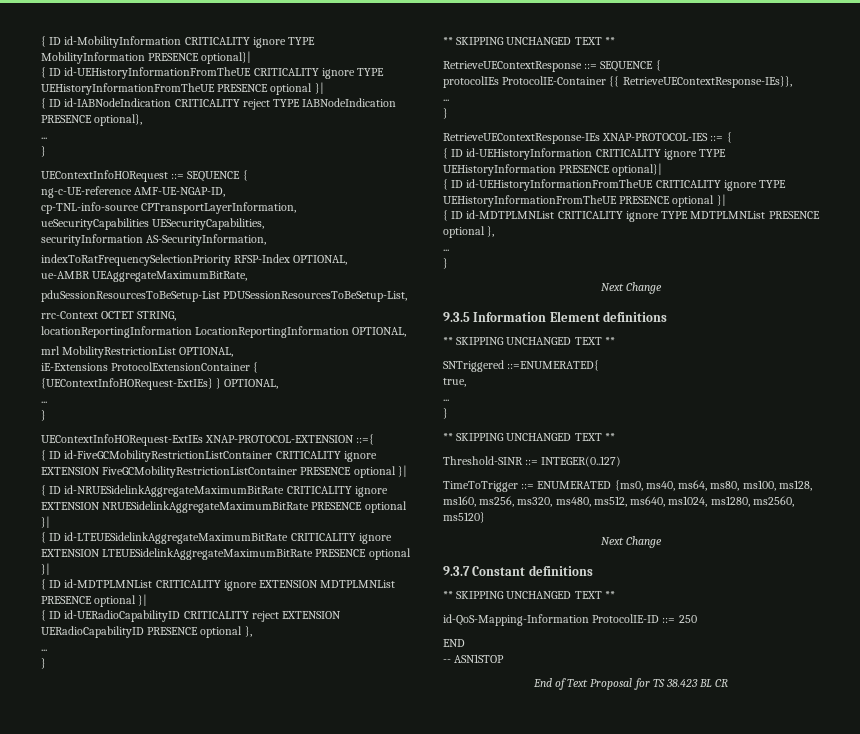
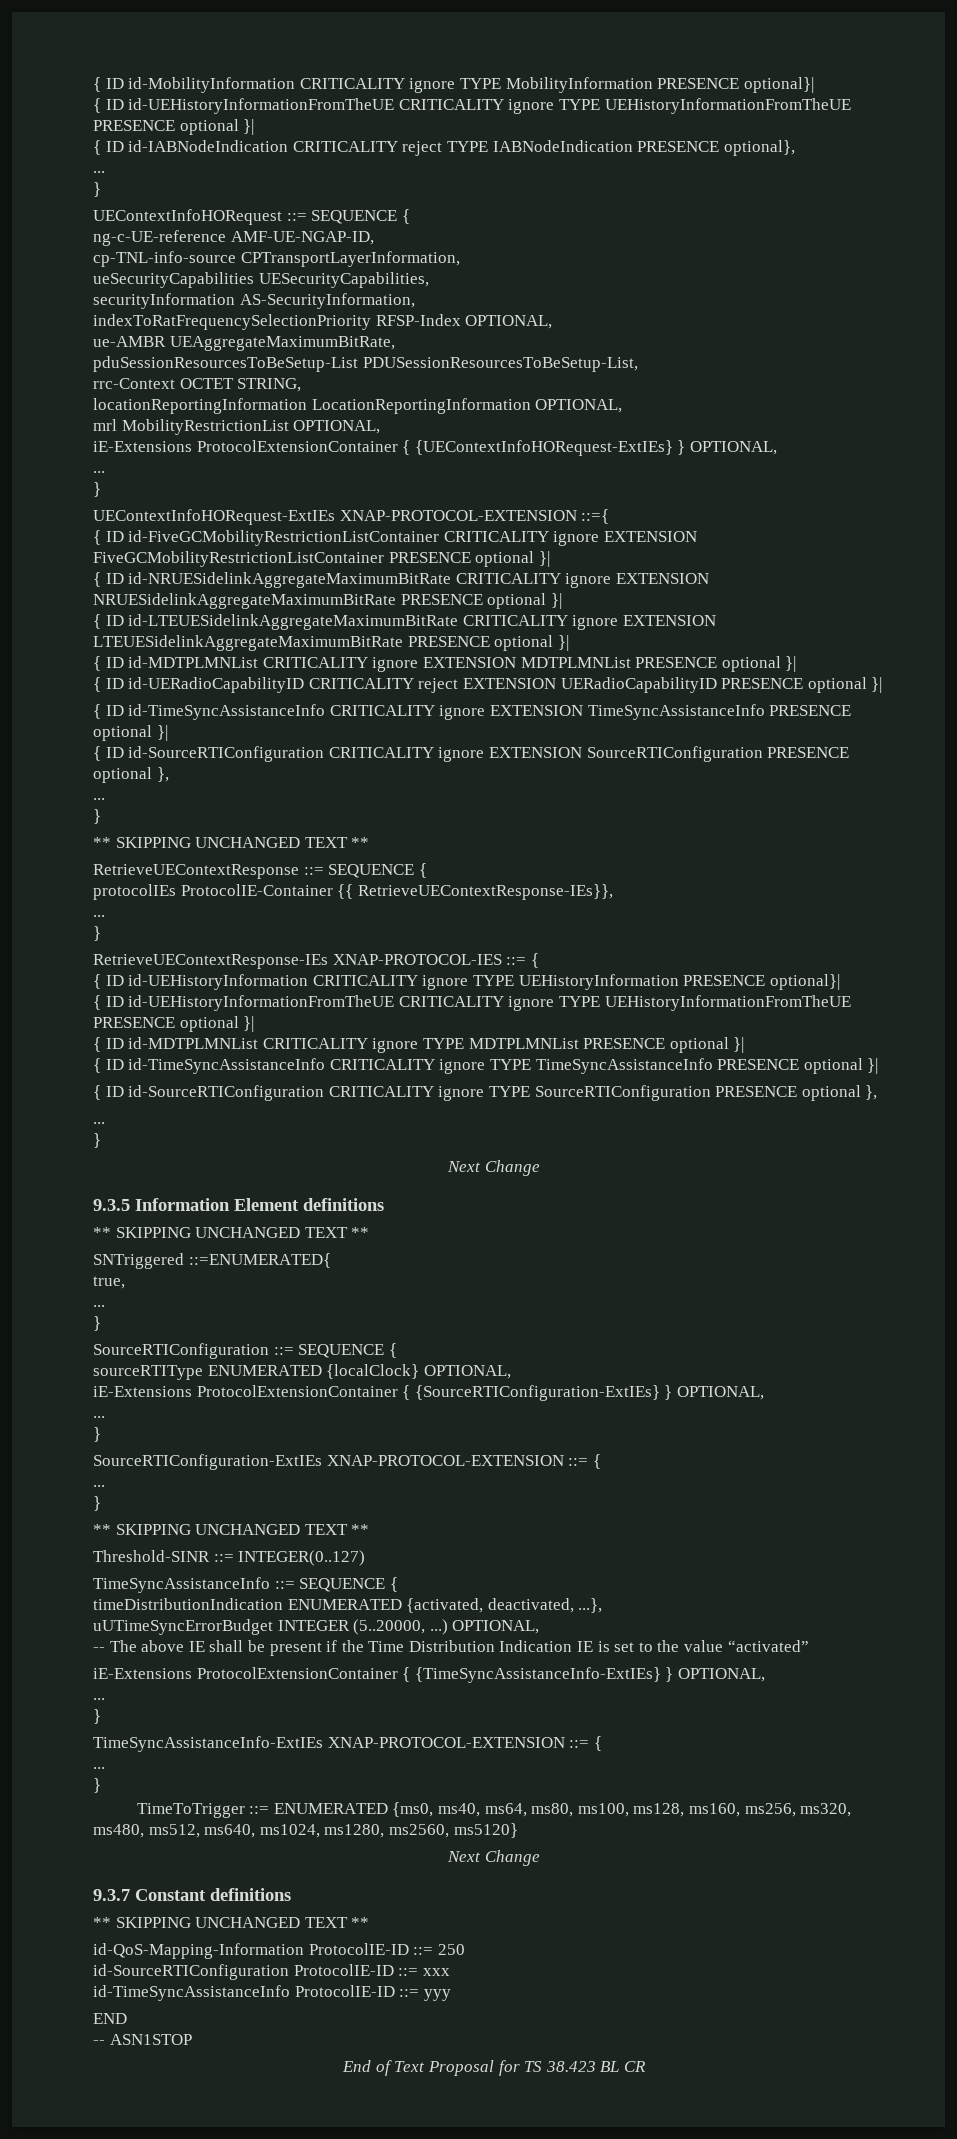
- { ID id-UERadioCapabilityID CRITICALITY reject EXTENSION UERadioCapabilityID PRESENCE optional },
+ { ID id-UERadioCapabilityID CRITICALITY reject EXTENSION UERadioCapabilityID PRESENCE optional }|
+ { ID id-TimeSyncAssistanceInfo CRITICALITY ignore EXTENSION TimeSyncAssistanceInfo PRESENCE optional }|
+ { ID id-SourceRTIConfiguration CRITICALITY ignore EXTENSION SourceRTIConfiguration PRESENCE optional },
- { ID id-MDTPLMNList CRITICALITY ignore TYPE MDTPLMNList PRESENCE optional },
+ { ID id-MDTPLMNList CRITICALITY ignore TYPE MDTPLMNList PRESENCE optional }|
+ { ID id-TimeSyncAssistanceInfo CRITICALITY ignore TYPE TimeSyncAssistanceInfo PRESENCE optional }|
+ { ID id-SourceRTIConfiguration CRITICALITY ignore TYPE SourceRTIConfiguration PRESENCE optional },
+ SourceRTIConfiguration ::= SEQUENCE {
+ sourceRTIType ENUMERATED {localClock} OPTIONAL,
+ iE-Extensions ProtocolExtensionContainer { {SourceRTIConfiguration-ExtIEs} } OPTIONAL,
+ ...
+ }
+ SourceRTIConfiguration-ExtIEs XNAP-PROTOCOL-EXTENSION ::= {
+ ...
+ }
+ TimeSyncAssistanceInfo ::= SEQUENCE {
+ timeDistributionIndication ENUMERATED {activated, deactivated, ...},
+ uUTimeSyncErrorBudget INTEGER (5..20000, ...) OPTIONAL,
+ -- The above IE shall be present if the Time Distribution Indication IE is set to the value “activated”
+ iE-Extensions ProtocolExtensionContainer { {TimeSyncAssistanceInfo-ExtIEs} } OPTIONAL,
+ ...
+ }
+ TimeSyncAssistanceInfo-ExtIEs XNAP-PROTOCOL-EXTENSION ::= {
+ ...
+ }
+ id-SourceRTIConfiguration ProtocolIE-ID ::= xxx
+ id-TimeSyncAssistanceInfo ProtocolIE-ID ::= yyy

